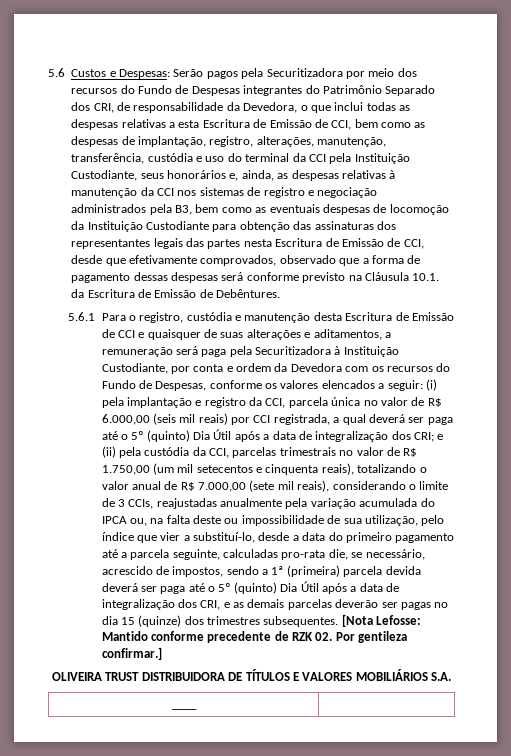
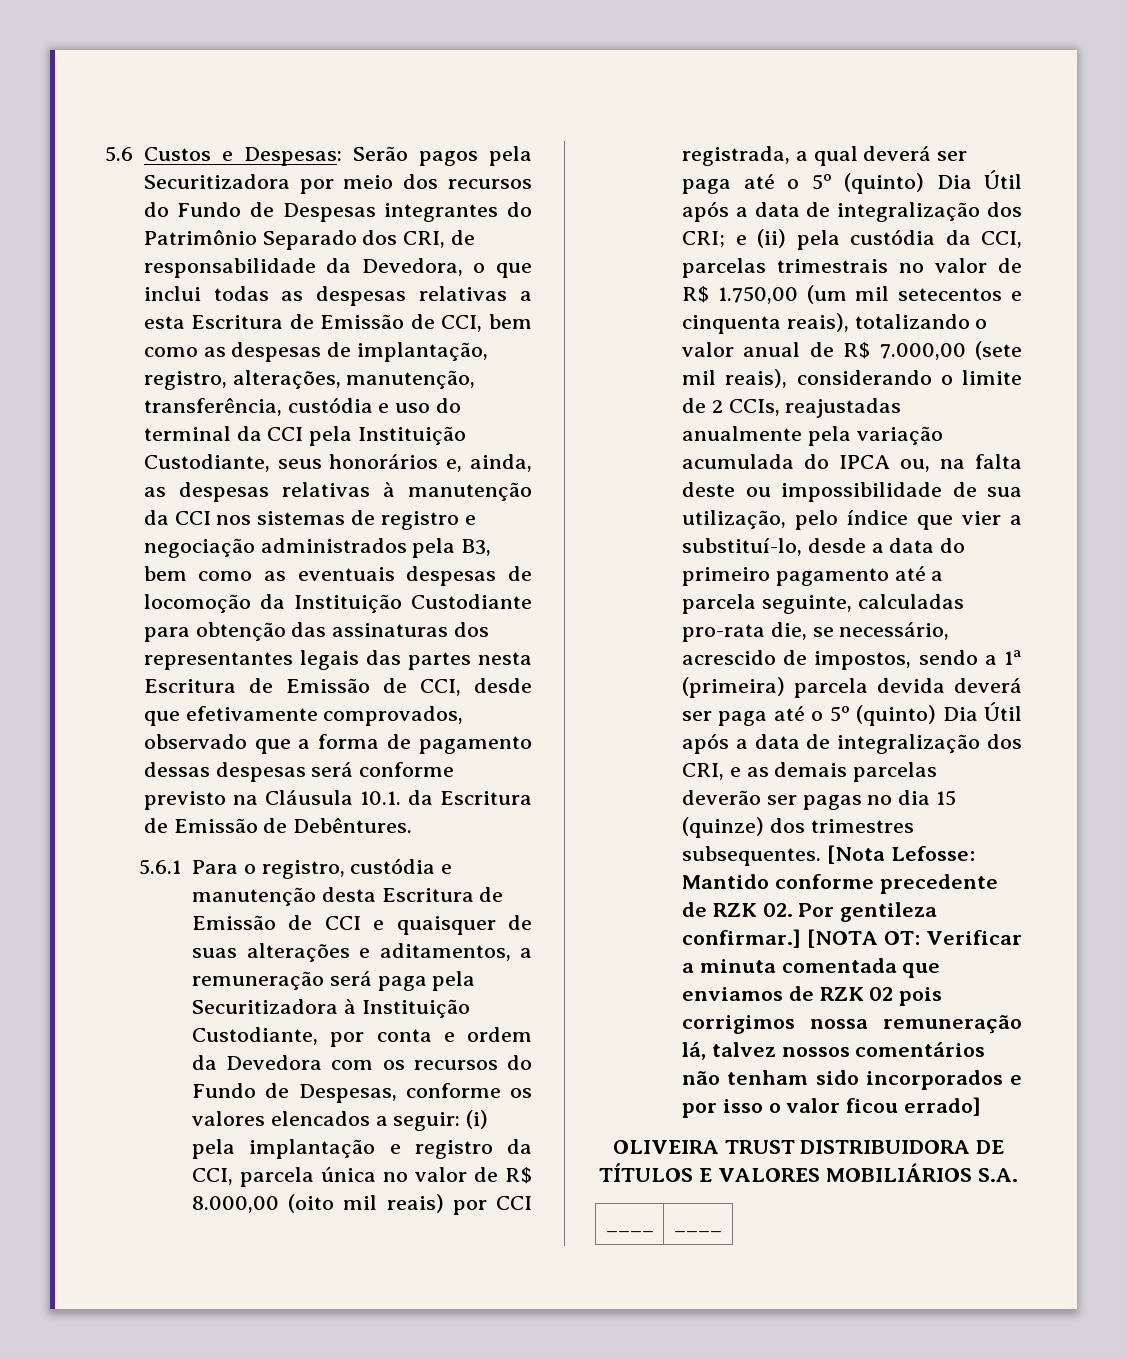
- (i) pela implantação e registro da CCI, parcela única no valor de R$ 6.000,00 (seis mil reais) por CCI registrada, a qual deverá ser paga até o 5º (quinto) Dia Útil após a data de integralização dos CRI;
+ (i) pela implantação e registro da CCI, parcela única no valor de R$ 8.000,00 (oito mil reais) por CCI registrada, a qual deverá ser paga até o 5º (quinto) Dia Útil após a data de integralização dos CRI;
- e (ii) pela custódia da CCI, parcelas trimestrais no valor de R$ 1.750,00 (um mil setecentos e cinquenta reais), totalizando o valor anual de R$ 7.000,00 (sete mil reais), considerando o limite de 3 CCIs, reajustadas anualmente pela variação acumulada do IPCA ou, na falta deste ou impossibilidade de sua utilização, pelo índice que vier a substituí-lo, desde a data do primeiro pagamento até a parcela seguinte, calculadas pro-rata die, se necessário, acrescido de impostos, sendo a 1ª (primeira) parcela devida deverá ser paga até o 5º (quinto) Dia Útil após a data de integralização dos CRI, e as demais parcelas deverão ser pagas no dia 15 (quinze) dos trimestres subsequentes.
+ e (ii) pela custódia da CCI, parcelas trimestrais no valor de R$ 1.750,00 (um mil setecentos e cinquenta reais), totalizando o valor anual de R$ 7.000,00 (sete mil reais), considerando o limite de 2 CCIs, reajustadas anualmente pela variação acumulada do IPCA ou, na falta deste ou impossibilidade de sua utilização, pelo índice que vier a substituí-lo, desde a data do primeiro pagamento até a parcela seguinte, calculadas pro-rata die, se necessário, acrescido de impostos, sendo a 1ª (primeira) parcela devida deverá ser paga até o 5º (quinto) Dia Útil após a data de integralização dos CRI, e as demais parcelas deverão ser pagas no dia 15 (quinze) dos trimestres subsequentes.
+ [NOTA OT: Verificar a minuta comentada que enviamos de RZK 02 pois corrigimos nossa remuneração lá, talvez nossos comentários não tenham sido incorporados e por isso o valor ficou errado]
- ____ |
+ ____ | ____

